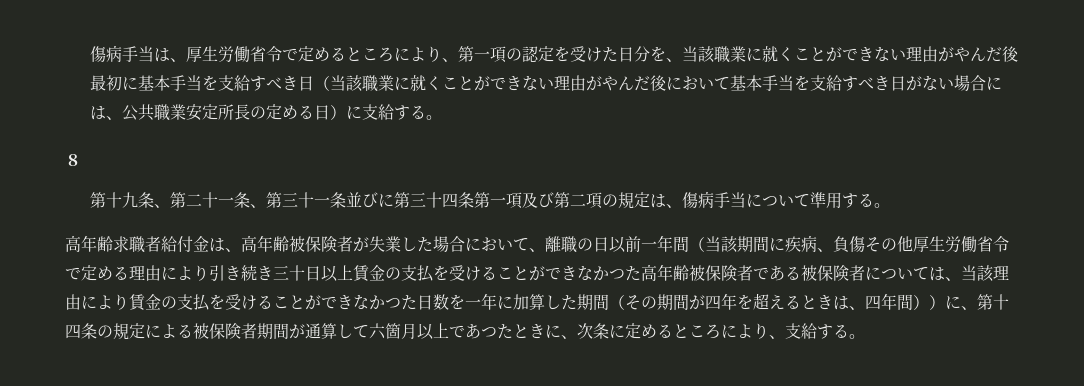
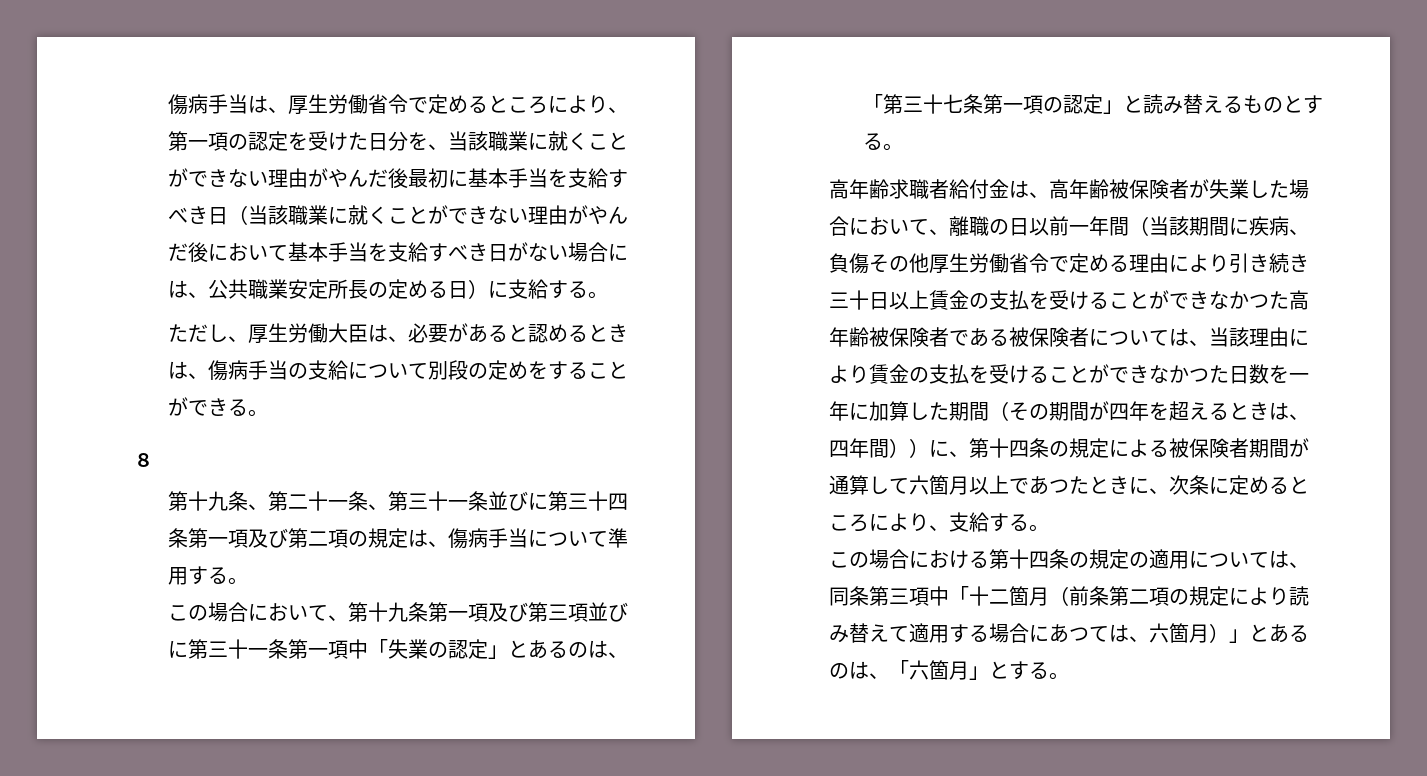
+ ただし、厚生労働大臣は、必要があると認めるときは、傷病手当の支給について別段の定めをすることができる。
+ この場合において、第十九条第一項及び第三項並びに第三十一条第一項中「失業の認定」とあるのは、「第三十七条第一項の認定」と読み替えるものとする。
+ この場合における第十四条の規定の適用については、同条第三項中「十二箇月（前条第二項の規定により読み替えて適用する場合にあつては、六箇月）」とあるのは、「六箇月」とする。

